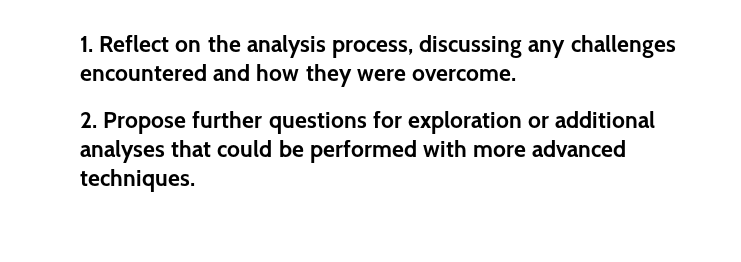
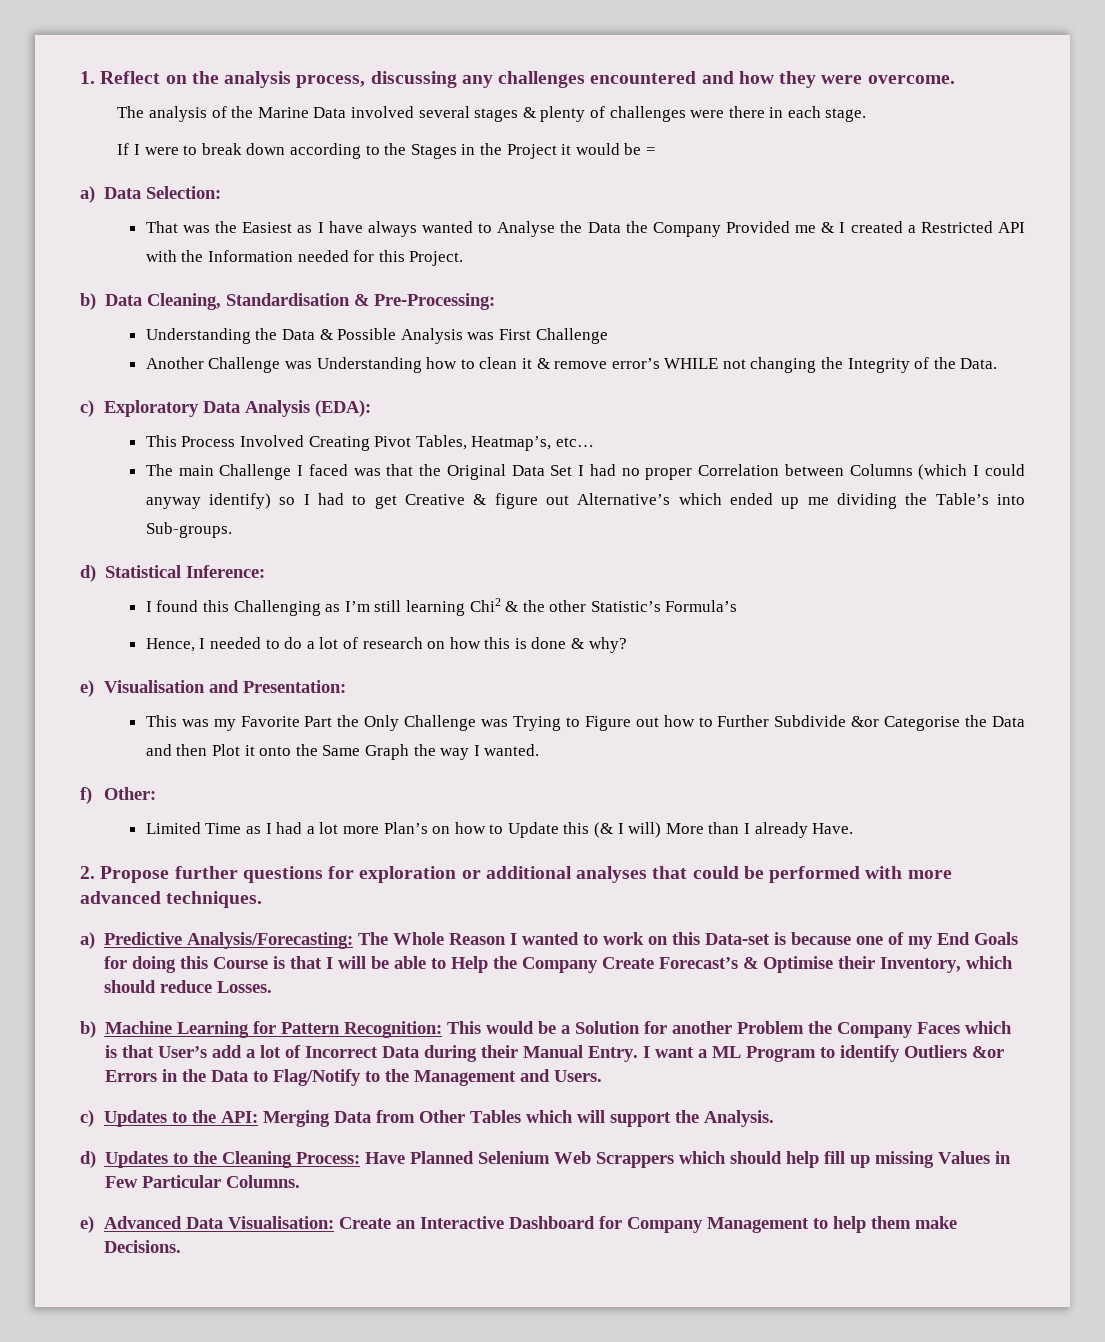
+ The analysis of the Marine Data involved several stages & plenty of challenges were there in each stage.
+ If I were to break down according to the Stages in the Project it would be =
+ a) Data Selection:
+ That was the Easiest as I have always wanted to Analyse the Data the Company Provided me & I created a Restricted API with the Information needed for this Project.
+ b) Data Cleaning, Standardisation & Pre-Processing:
+ Understanding the Data & Possible Analysis was First Challenge
+ Another Challenge was Understanding how to clean it & remove error’s WHILE not changing the Integrity of the Data.
+ c) Exploratory Data Analysis (EDA):
+ This Process Involved Creating Pivot Tables, Heatmap’s, etc…
+ The main Challenge I faced was that the Original Data Set I had no proper Correlation between Columns (which I could anyway identify) so I had to get Creative & figure out Alternative’s which ended up me dividing the Table’s into Sub-groups.
+ d) Statistical Inference:
+ I found this Challenging as I’m still learning Chi2 & the other Statistic’s Formula’s
+ Hence, I needed to do a lot of research on how this is done & why?
+ e) Visualisation and Presentation:
+ This was my Favorite Part the Only Challenge was Trying to Figure out how to Further Subdivide &or Categorise the Data and then Plot it onto the Same Graph the way I wanted.
+ f) Other:
+ Limited Time as I had a lot more Plan’s on how to Update this (& I will) More than I already Have.
+ a) Predictive Analysis/Forecasting: The Whole Reason I wanted to work on this Data-set is because one of my End Goals for doing this Course is that I will be able to Help the Company Create Forecast’s & Optimise their Inventory, which should reduce Losses.
+ b) Machine Learning for Pattern Recognition: This would be a Solution for another Problem the Company Faces which is that User’s add a lot of Incorrect Data during their Manual Entry. I want a ML Program to identify Outliers &or Errors in the Data to Flag/Notify to the Management and Users.
+ c) Updates to the API: Merging Data from Other Tables which will support the Analysis.
+ d) Updates to the Cleaning Process: Have Planned Selenium Web Scrappers which should help fill up missing Values in Few Particular Columns.
+ e) Advanced Data Visualisation: Create an Interactive Dashboard for Company Management to help them make Decisions.

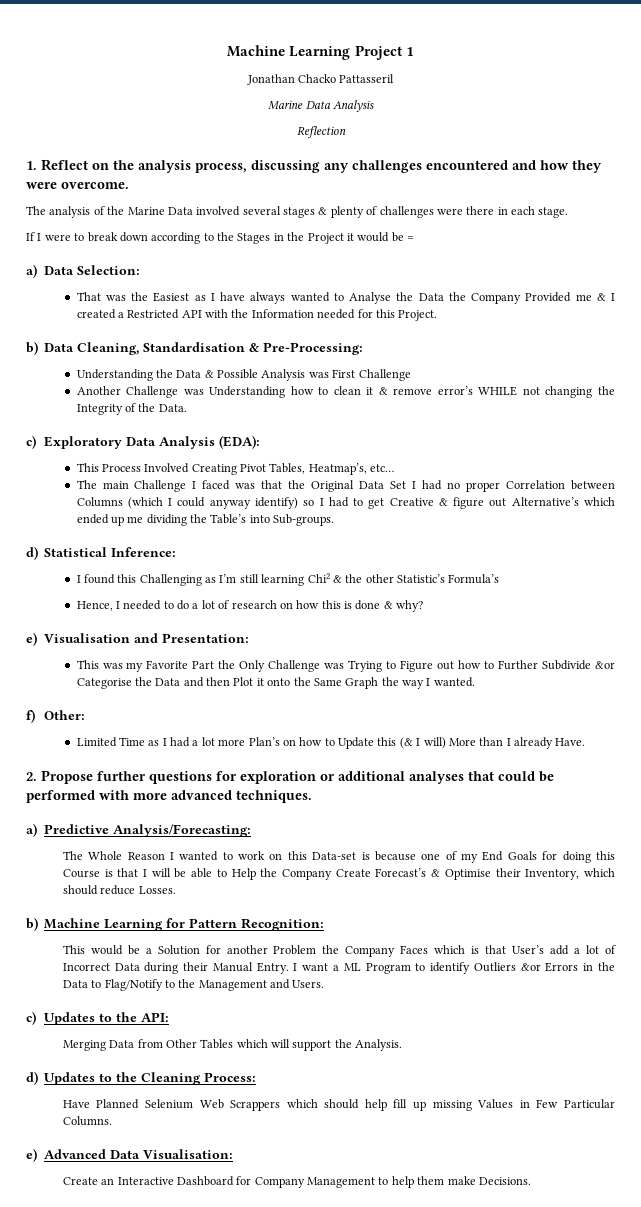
+ Machine Learning Project 1
+ Jonathan Chacko Pattasseril
+ Marine Data Analysis
+ Reflection
- a) Predictive Analysis/Forecasting: The Whole Reason I wanted to work on this Data-set is because one of my End Goals for doing this Course is that I will be able to Help the Company Create Forecast’s & Optimise their Inventory, which should reduce Losses.
+ a) Predictive Analysis/Forecasting:
+ The Whole Reason I wanted to work on this Data-set is because one of my End Goals for doing this Course is that I will be able to Help the Company Create Forecast’s & Optimise their Inventory, which should reduce Losses.
- b) Machine Learning for Pattern Recognition: This would be a Solution for another Problem the Company Faces which is that User’s add a lot of Incorrect Data during their Manual Entry.
+ b) Machine Learning for Pattern Recognition:
+ This would be a Solution for another Problem the Company Faces which is that User’s add a lot of Incorrect Data during their Manual Entry.
- c) Updates to the API: Merging Data from Other Tables which will support the Analysis.
+ c) Updates to the API:
+ Merging Data from Other Tables which will support the Analysis.
- d) Updates to the Cleaning Process: Have Planned Selenium Web Scrappers which should help fill up missing Values in Few Particular Columns.
+ d) Updates to the Cleaning Process:
+ Have Planned Selenium Web Scrappers which should help fill up missing Values in Few Particular Columns.
- e) Advanced Data Visualisation: Create an Interactive Dashboard for Company Management to help them make Decisions.
+ e) Advanced Data Visualisation:
+ Create an Interactive Dashboard for Company Management to help them make Decisions.

